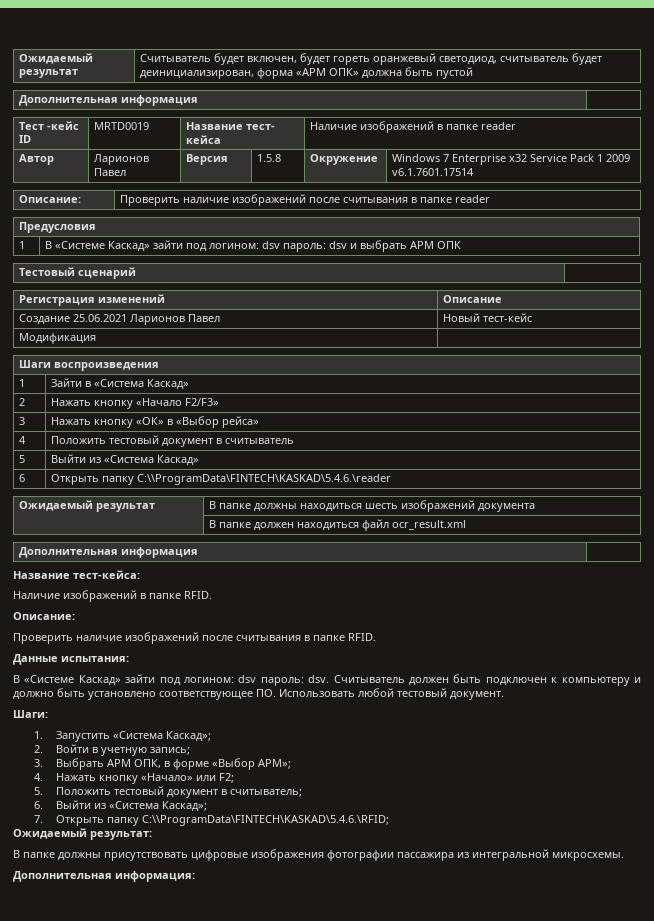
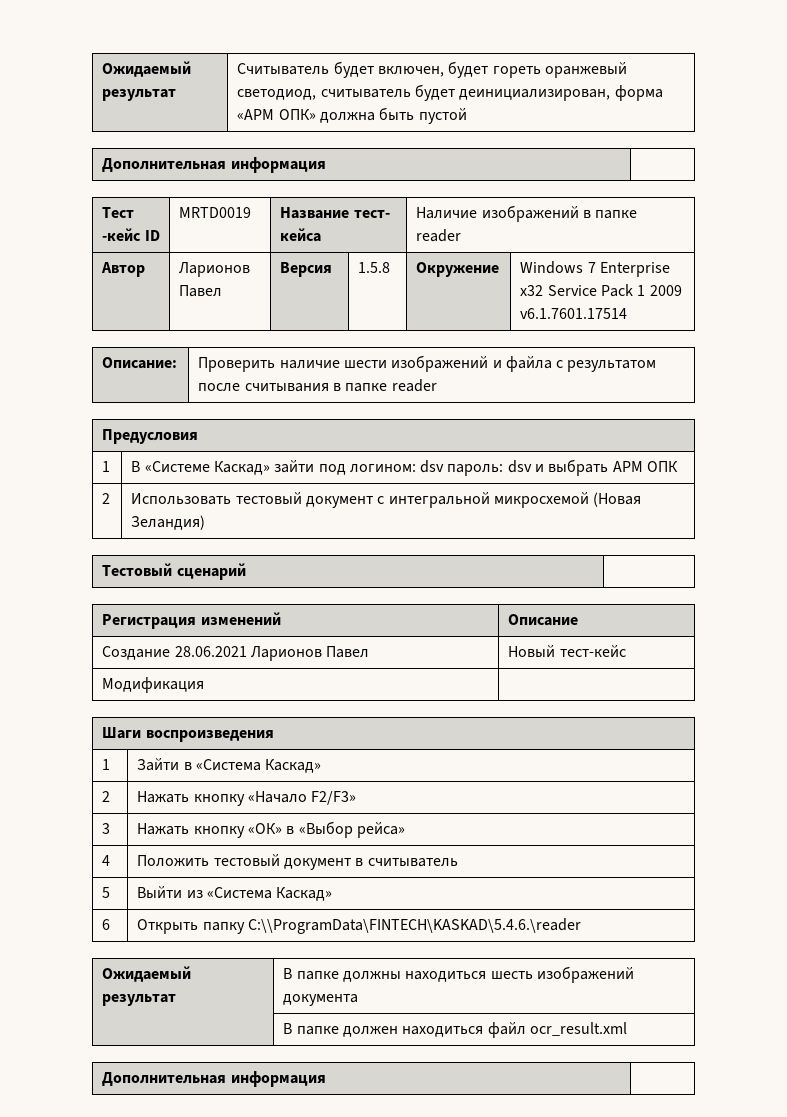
- Описание: | Проверить наличие изображений после считывания в папке reader
+ Описание: | Проверить наличие шести изображений и файла с результатом после считывания в папке reader
+ 2 | Использовать тестовый документ с интегральной микросхемой (Новая Зеландия)
- Создание 25.06.2021 Ларионов Павел | Новый тест-кейс
+ Создание 28.06.2021 Ларионов Павел | Новый тест-кейс
- Название тест-кейса:
- Наличие изображений в папке RFID.
- Описание:
- Проверить наличие изображений после считывания в папке RFID.
- Данные испытания:
- В «Системе Каскад» зайти под логином: dsv пароль: dsv. Считыватель должен быть подключен к компьютеру и должно быть установлено соответствующее ПО. Использовать любой тестовый документ.
- Шаги:
- 1. Запустить «Система Каскад»;
- 2. Войти в учетную запись;
- 3. Выбрать АРМ ОПК, в форме «Выбор АРМ»;
- 4. Нажать кнопку «Начало» или F2;
- 5. Положить тестовый документ в считыватель;
- 6. Выйти из «Система Каскад»;
- 7. Открыть папку С:\\ProgramData\FINTECH\KASKAD\5.4.6.\RFID;
- Ожидаемый результат:
- В папке должны присутствовать цифровые изображения фотографии пассажира из интегральной микросхемы.
- Дополнительная информация:

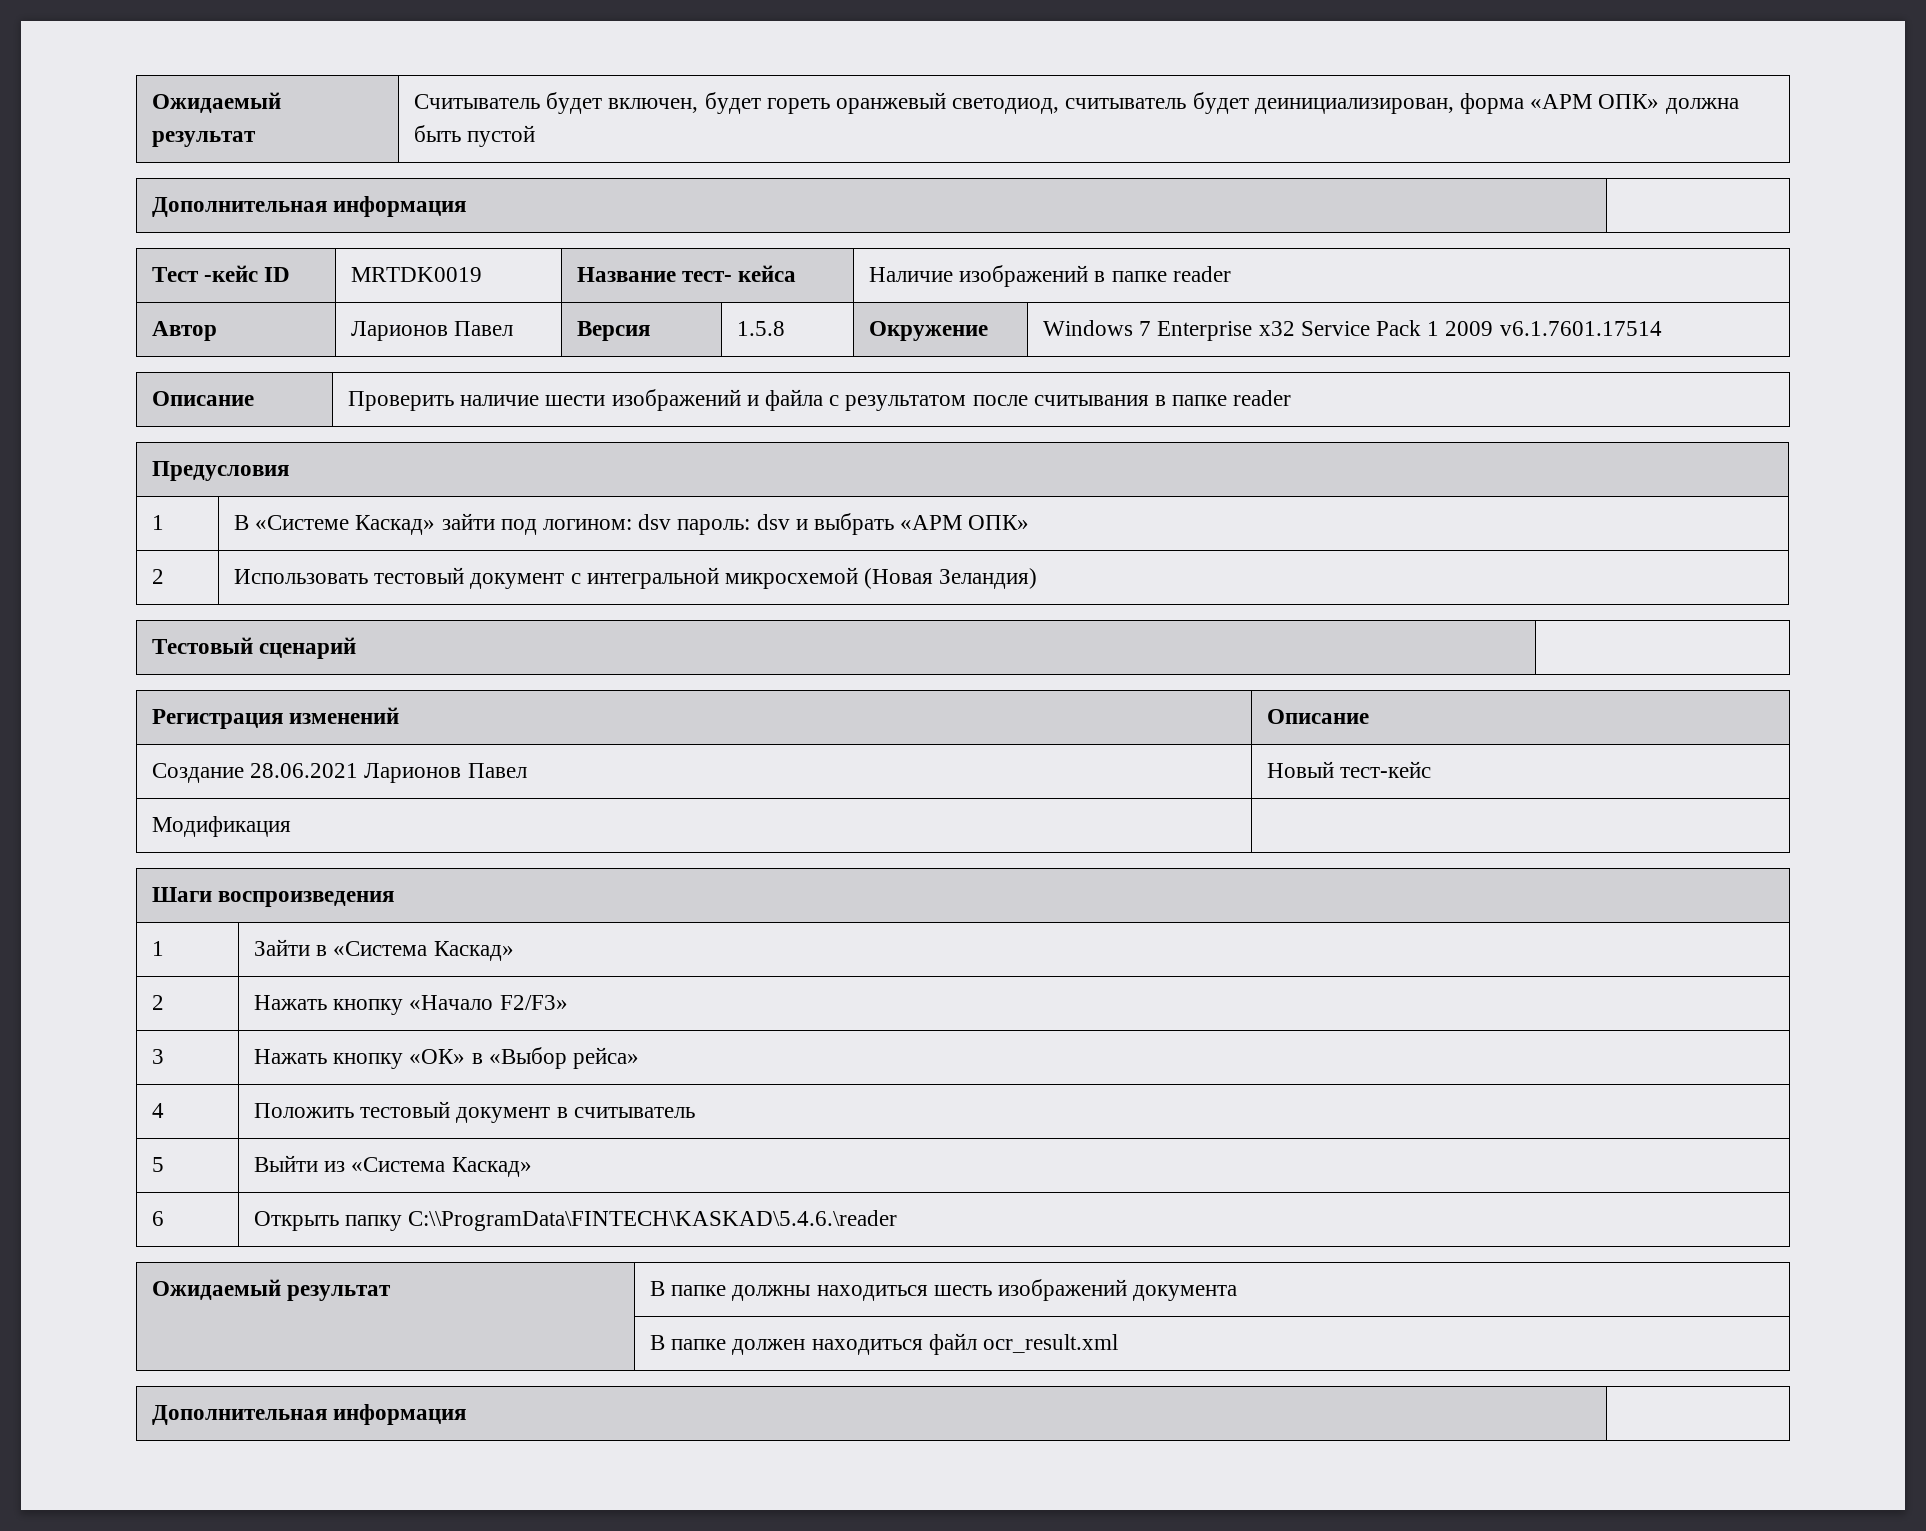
- Тест -кейс ID | MRTD0019 | Название тест- кейса | Наличие изображений в папке reader
+ Тест -кейс ID | MRTDK0019 | Название тест- кейса | Наличие изображений в папке reader
- Описание: | Проверить наличие шести изображений и файла с результатом после считывания в папке reader
+ Описание | Проверить наличие шести изображений и файла с результатом после считывания в папке reader
- 1 | В «Системе Каскад» зайти под логином: dsv пароль: dsv и выбрать АРМ ОПК
+ 1 | В «Системе Каскад» зайти под логином: dsv пароль: dsv и выбрать «АРМ ОПК»

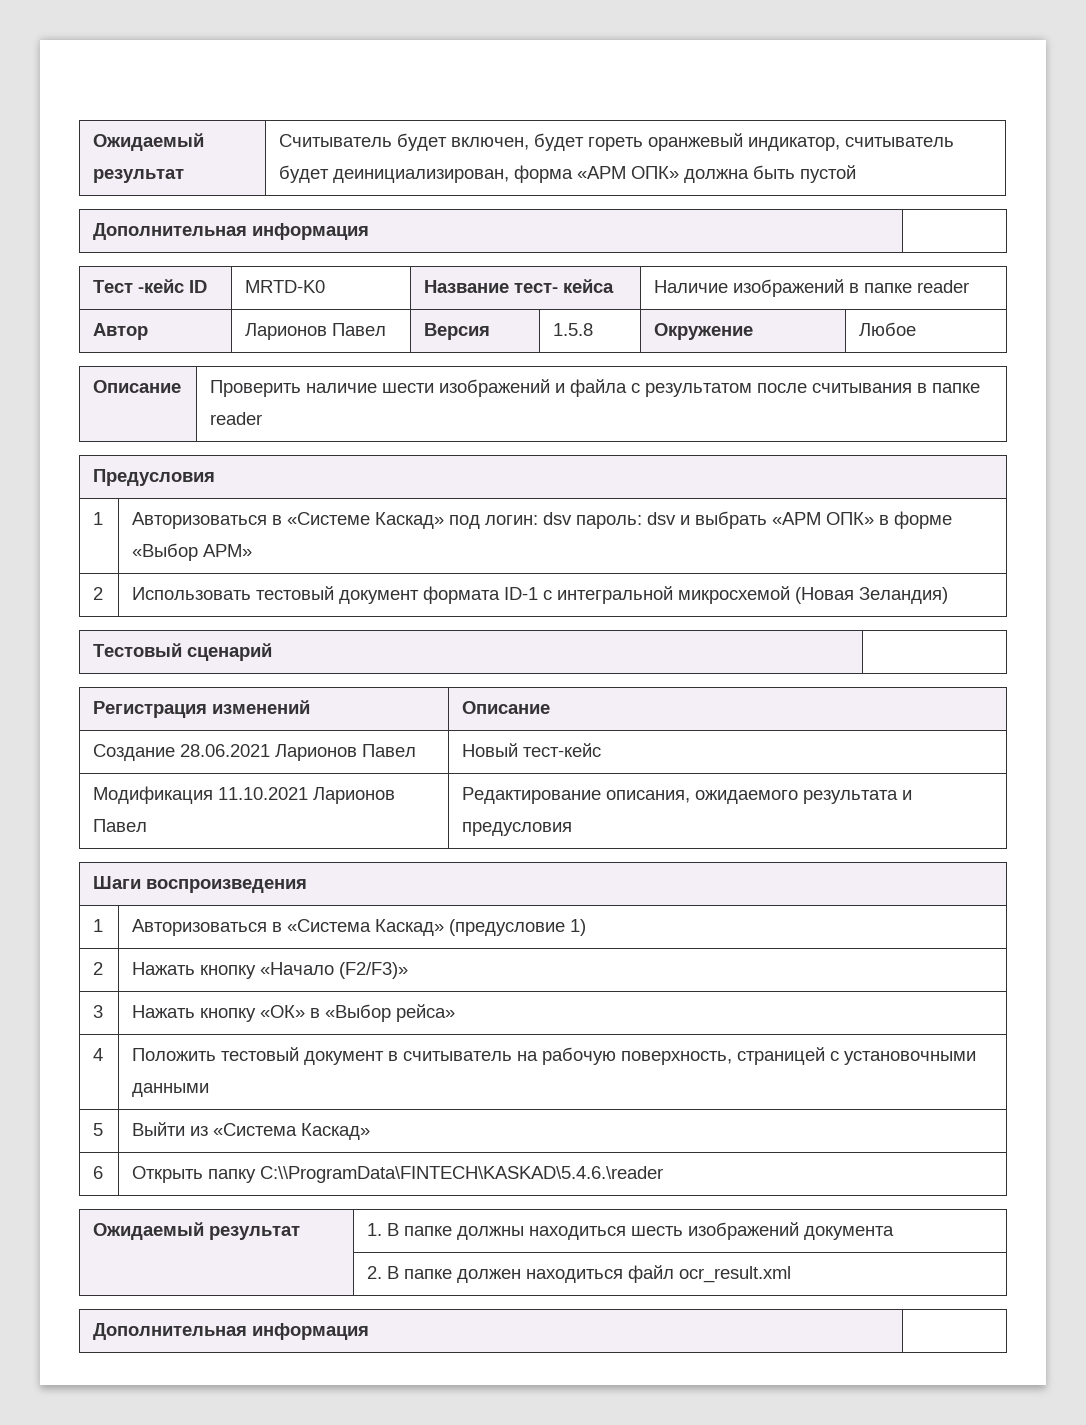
- Ожидаемый результат | Считыватель будет включен, будет гореть оранжевый светодиод, считыватель будет деинициализирован, форма «АРМ ОПК» должна быть пустой
+ Ожидаемый результат | Считыватель будет включен, будет гореть оранжевый индикатор, считыватель будет деинициализирован, форма «АРМ ОПК» должна быть пустой
- Тест -кейс ID | MRTDK0019 | Название тест- кейса | Наличие изображений в папке reader
+ Тест -кейс ID | MRTD-K0 | Название тест- кейса | Наличие изображений в папке reader
- Автор | Ларионов Павел | Версия | 1.5.8 | Окружение | Windows 7 Enterprise x32 Service Pack 1 2009 v6.1.7601.17514
+ Автор | Ларионов Павел | Версия | 1.5.8 | Окружение | Любое
- 1 | В «Системе Каскад» зайти под логином: dsv пароль: dsv и выбрать «АРМ ОПК»
+ 1 | Авторизоваться в «Системе Каскад» под логин: dsv пароль: dsv и выбрать «АРМ ОПК» в форме «Выбор АРМ»
- 2 | Использовать тестовый документ с интегральной микросхемой (Новая Зеландия)
+ 2 | Использовать тестовый документ формата ID-1 с интегральной микросхемой (Новая Зеландия)
- Модификация |
+ Модификация 11.10.2021 Ларионов Павел | Редактирование описания, ожидаемого результата и предусловия
- 1 | Зайти в «Система Каскад»
+ 1 | Авторизоваться в «Система Каскад» (предусловие 1)
- 2 | Нажать кнопку «Начало F2/F3»
+ 2 | Нажать кнопку «Начало (F2/F3)»
- 4 | Положить тестовый документ в считыватель
+ 4 | Положить тестовый документ в считыватель на рабочую поверхность, страницей с установочными данными
- Ожидаемый результат | В папке должны находиться шесть изображений документа
+ Ожидаемый результат | 1. В папке должны находиться шесть изображений документа
- | В папке должен находиться файл ocr_result.xml
+ | 2. В папке должен находиться файл ocr_result.xml

